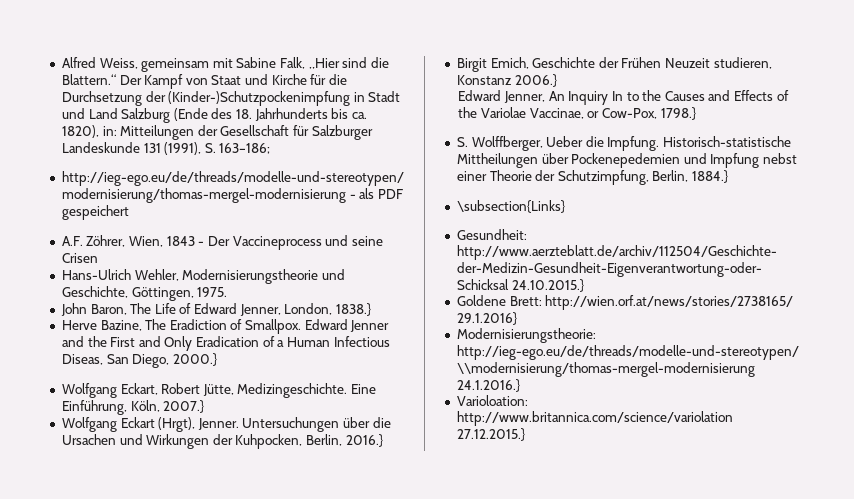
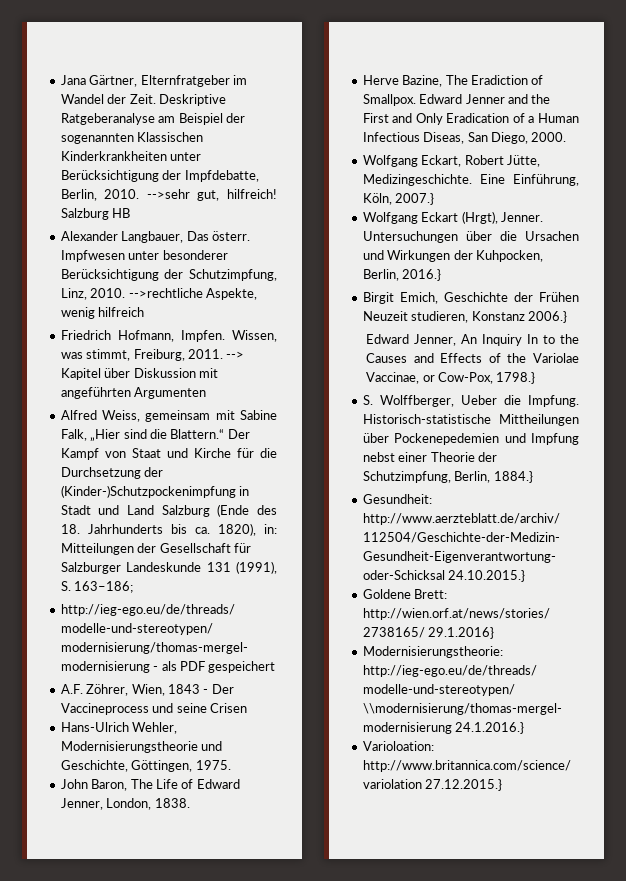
+ Jana Gärtner, Elternfratgeber im Wandel der Zeit. Deskriptive Ratgeberanalyse am Beispiel der sogenannten Klassischen Kinderkrankheiten unter Berücksichtigung der Impfdebatte, Berlin, 2010. -->sehr gut, hilfreich! Salzburg HB
+ Alexander Langbauer, Das österr. Impfwesen unter besonderer Berücksichtigung der Schutzimpfung, Linz, 2010. -->rechtliche Aspekte, wenig hilfreich
+ Friedrich Hofmann, Impfen. Wissen, was stimmt, Freiburg, 2011. --> Kapitel über Diskussion mit angeführten Argumenten
- John Baron, The Life of Edward Jenner, London, 1838.}
+ John Baron, The Life of Edward Jenner, London, 1838.
- Edward Jenner and the First and Only Eradication of a Human Infectious Diseas, San Diego, 2000.}
+ Edward Jenner and the First and Only Eradication of a Human Infectious Diseas, San Diego, 2000.
- \subsection{Links}

